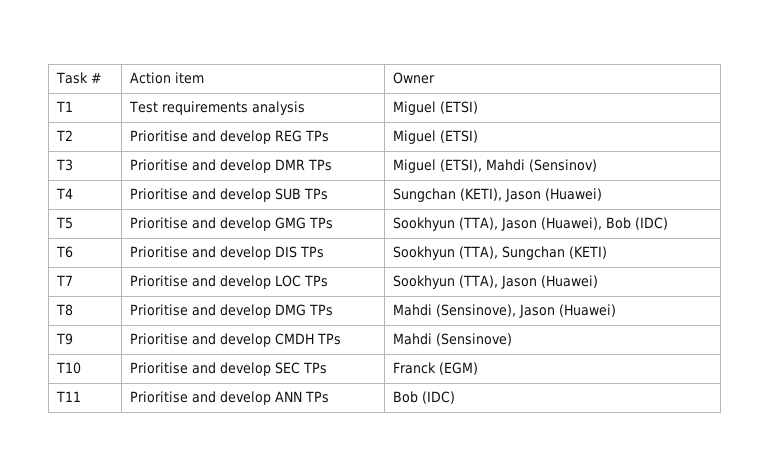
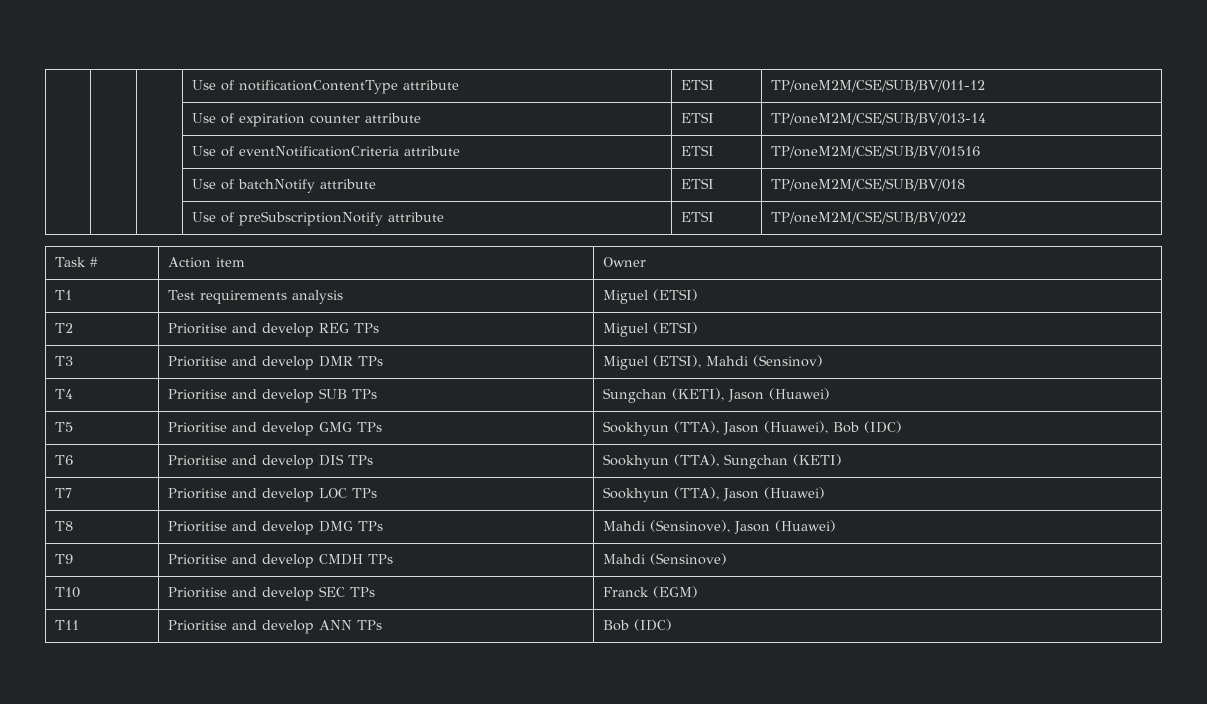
+ | | | Use of notificationContentType attribute | ETSI | TP/oneM2M/CSE/SUB/BV/011-12
+ | | | Use of expiration counter attribute | ETSI | TP/oneM2M/CSE/SUB/BV/013-14
+ | | | Use of eventNotificationCriteria attribute | ETSI | TP/oneM2M/CSE/SUB/BV/01516
+ | | | Use of batchNotify attribute | ETSI | TP/oneM2M/CSE/SUB/BV/018
+ | | | Use of preSubscriptionNotify attribute | ETSI | TP/oneM2M/CSE/SUB/BV/022

